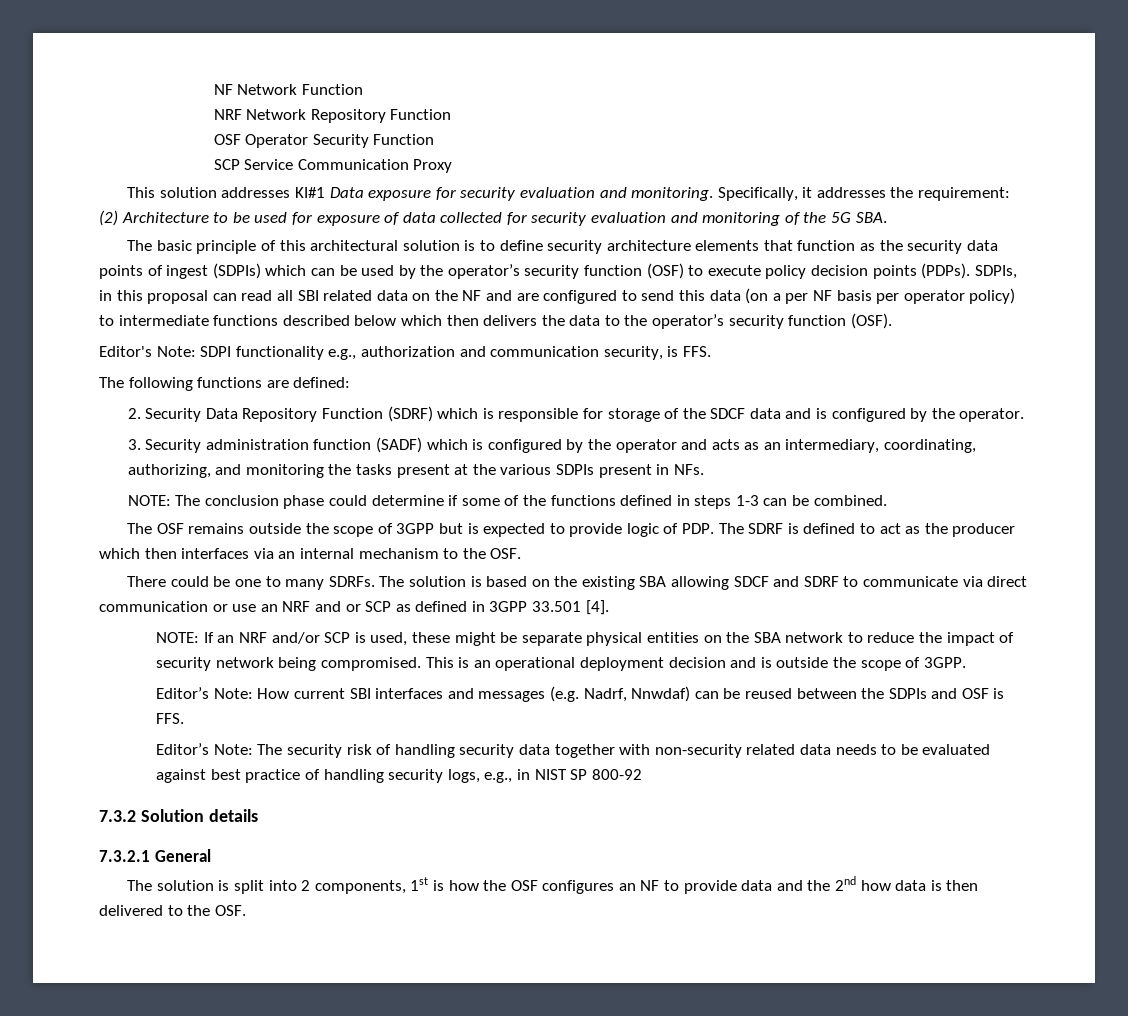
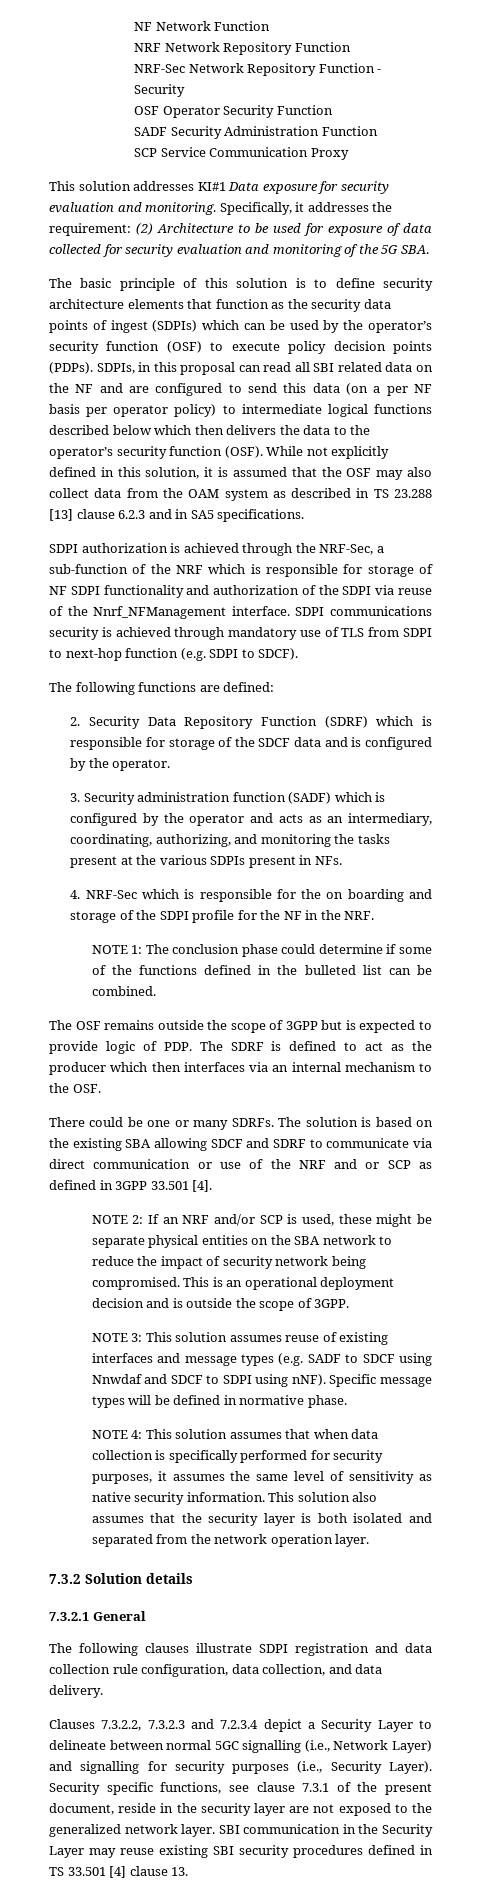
+ NRF-Sec Network Repository Function - Security
+ SADF Security Administration Function
- The basic principle of this architectural solution is to define security architecture elements that function as the security data points of ingest (SDPIs) which can be used by the operator’s security function (OSF) to execute policy decision points (PDPs).
+ The basic principle of this solution is to define security architecture elements that function as the security data points of ingest (SDPIs) which can be used by the operator’s security function (OSF) to execute policy decision points (PDPs).
- SDPIs, in this proposal can read all SBI related data on the NF and are configured to send this data (on a per NF basis per operator policy) to intermediate functions described below which then delivers the data to the operator’s security function (OSF).
- Editor's Note: SDPI functionality e.g., authorization and communication security, is FFS.
+ SDPIs, in this proposal can read all SBI related data on the NF and are configured to send this data (on a per NF basis per operator policy) to intermediate logical functions described below which then delivers the data to the operator’s security function (OSF). While not explicitly defined in this solution, it is assumed that the OSF may also collect data from the OAM system as described in TS 23.288 [13] clause 6.2.3 and in SA5 specifications.
+ SDPI authorization is achieved through the NRF-Sec, a sub-function of the NRF which is responsible for storage of NF SDPI functionality and authorization of the SDPI via reuse of the Nnrf_NFManagement interface. SDPI communications security is achieved through mandatory use of TLS from SDPI to next-hop function (e.g. SDPI to SDCF).
- NOTE: The conclusion phase could determine if some of the functions defined in steps 1-3 can be combined.
+ 4. NRF-Sec which is responsible for the on boarding and storage of the SDPI profile for the NF in the NRF.
+ NOTE 1: The conclusion phase could determine if some of the functions defined in the bulleted list can be combined.
- There could be one to many SDRFs.
+ There could be one or many SDRFs.
- The solution is based on the existing SBA allowing SDCF and SDRF to communicate via direct communication or use an NRF and or SCP as defined in 3GPP 33.501 [4].
+ The solution is based on the existing SBA allowing SDCF and SDRF to communicate via direct communication or use of the NRF and or SCP as defined in 3GPP 33.501 [4].
- NOTE: If an NRF and/or SCP is used, these might be separate physical entities on the SBA network to reduce the impact of security network being compromised.
+ NOTE 2: If an NRF and/or SCP is used, these might be separate physical entities on the SBA network to reduce the impact of security network being compromised.
- Editor’s Note: How current SBI interfaces and messages (e.g. Nadrf, Nnwdaf) can be reused between the SDPIs and OSF is FFS.
- Editor’s Note: The security risk of handling security data together with non-security related data needs to be evaluated against best practice of handling security logs, e.g., in NIST SP 800-92
+ NOTE 3: This solution assumes reuse of existing interfaces and message types (e.g. SADF to SDCF using Nnwdaf and SDCF to SDPI using nNF). Specific message types will be defined in normative phase.
+ NOTE 4: This solution assumes that when data collection is specifically performed for security purposes, it assumes the same level of sensitivity as native security information. This solution also assumes that the security layer is both isolated and separated from the network operation layer.
- The solution is split into 2 components, 1st is how the OSF configures an NF to provide data and the 2nd how data is then delivered to the OSF.
+ The following clauses illustrate SDPI registration and data collection rule configuration, data collection, and data delivery.
+ Clauses 7.3.2.2, 7.3.2.3 and 7.2.3.4 depict a Security Layer to delineate between normal 5GC signalling (i.e., Network Layer) and signalling for security purposes (i.e., Security Layer). Security specific functions, see clause 7.3.1 of the present document, reside in the security layer are not exposed to the generalized network layer. SBI communication in the Security Layer may reuse existing SBI security procedures defined in TS 33.501 [4] clause 13.

